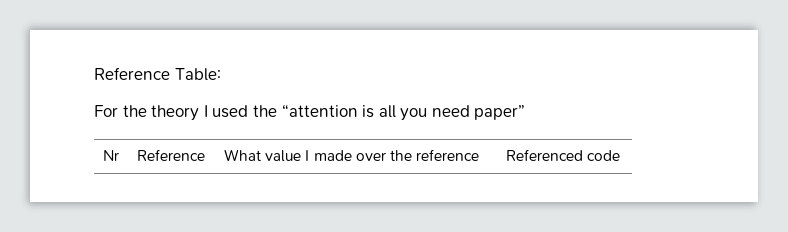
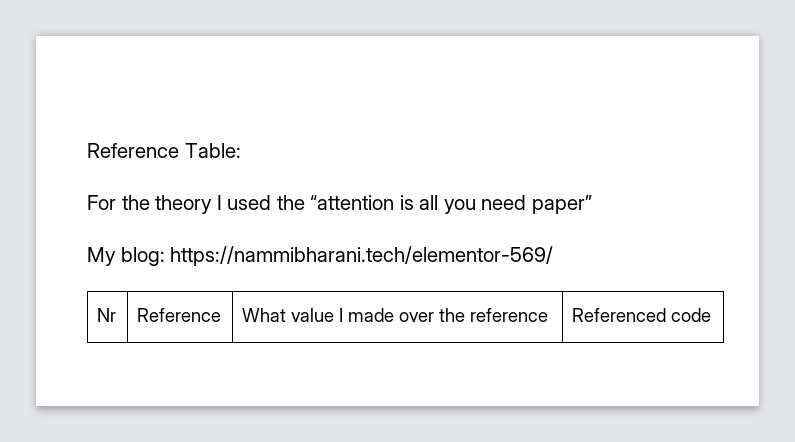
+ My blog: https://nammibharani.tech/elementor-569/

